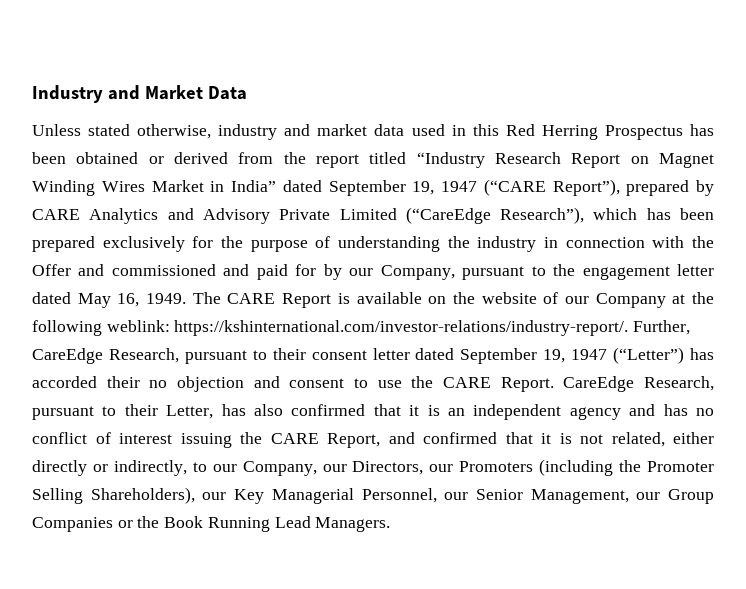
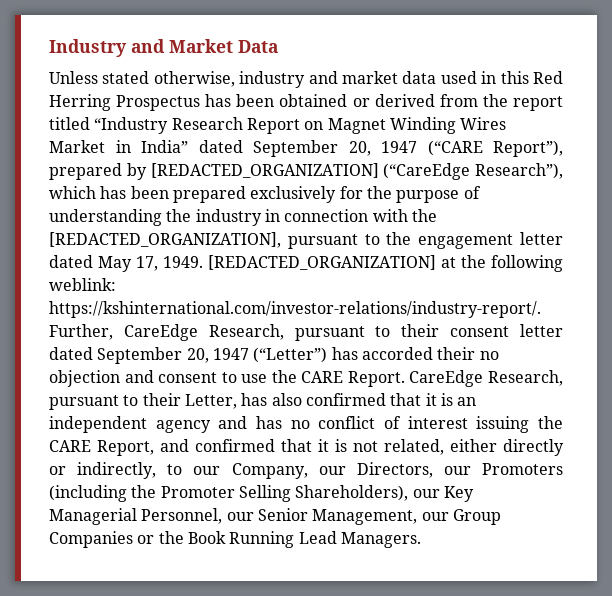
- Unless stated otherwise, industry and market data used in this Red Herring Prospectus has been obtained or derived from the report titled “Industry Research Report on Magnet Winding Wires Market in India” dated September 19, 1947 (“CARE Report”), prepared by CARE Analytics and Advisory Private Limited (“CareEdge Research”), which has been prepared exclusively for the purpose of understanding the industry in connection with the Offer and commissioned and paid for by our Company, pursuant to the engagement letter dated May 16, 1949. The CARE Report is available on the website of our Company at the following weblink:
+ Unless stated otherwise, industry and market data used in this Red Herring Prospectus has been obtained or derived from the report titled “Industry Research Report on Magnet Winding Wires Market in India” dated September 20, 1947 (“CARE Report”), prepared by [REDACTED_ORGANIZATION] (“CareEdge Research”), which has been prepared exclusively for the purpose of understanding the industry in connection with the [REDACTED_ORGANIZATION], pursuant to the engagement letter dated May 17, 1949. [REDACTED_ORGANIZATION] at the following weblink:
- https://kshinternational.com/investor-relations/industry-report/. Further, CareEdge Research, pursuant to their consent letter dated September 19, 1947 (“Letter”) has accorded their no objection and consent to use the CARE Report.
+ https://kshinternational.com/investor-relations/industry-report/. Further, CareEdge Research, pursuant to their consent letter dated September 20, 1947 (“Letter”) has accorded their no objection and consent to use the CARE Report.

